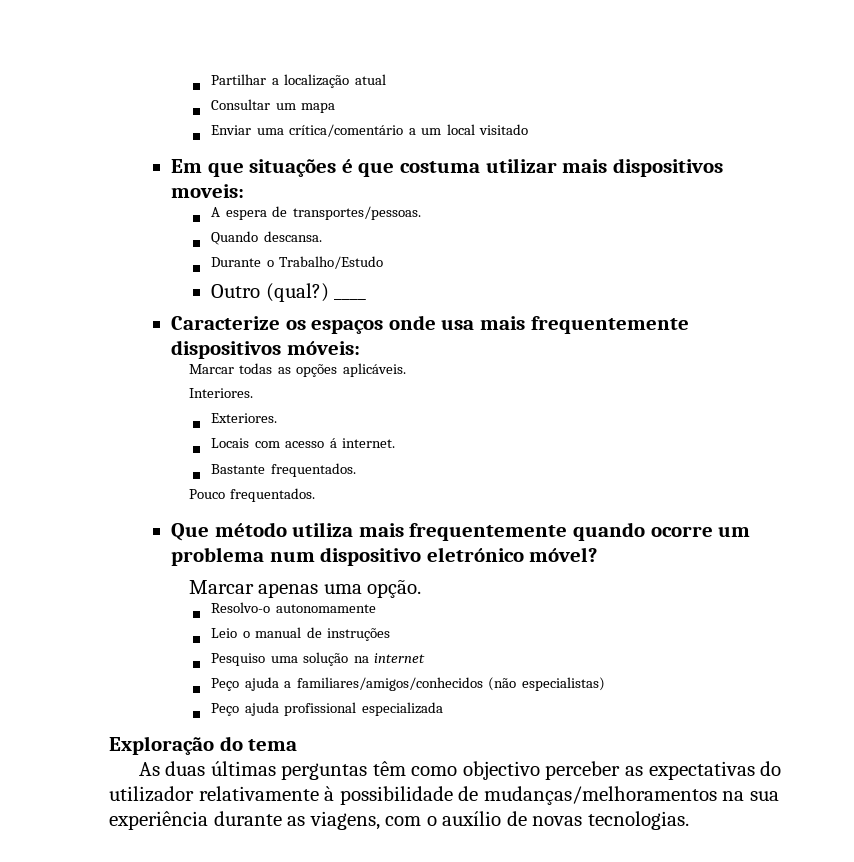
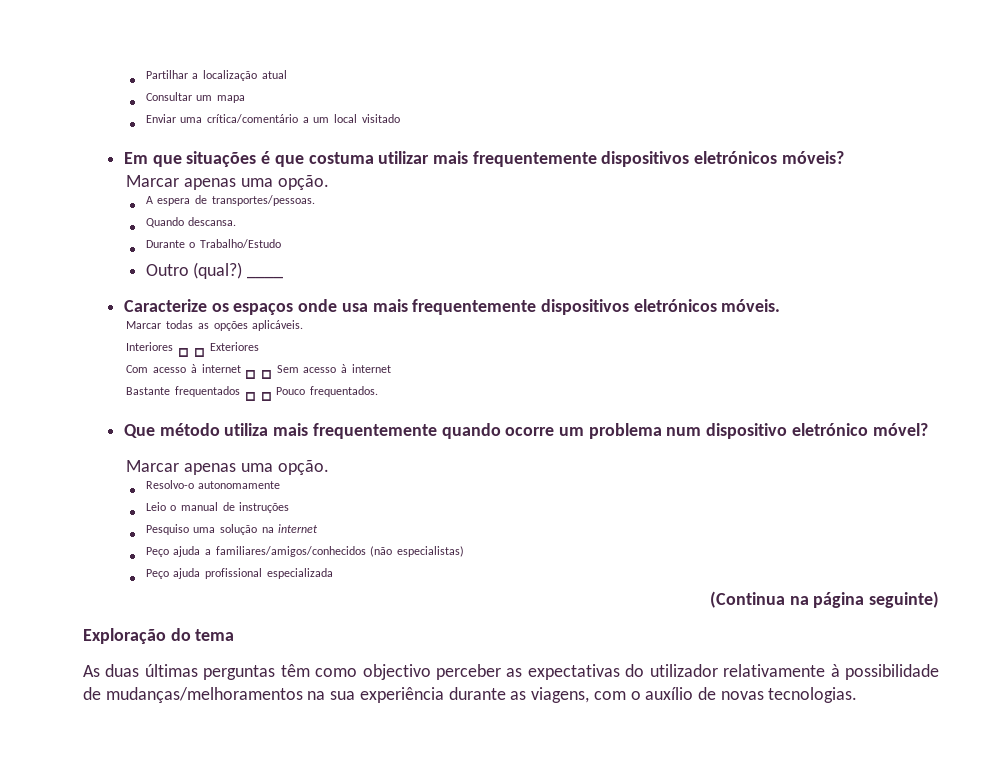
- Em que situações é que costuma utilizar mais dispositivos moveis:
+ Em que situações é que costuma utilizar mais frequentemente dispositivos eletrónicos móveis?
+ Marcar apenas uma opção.
- Caracterize os espaços onde usa mais frequentemente dispositivos móveis:
+ Caracterize os espaços onde usa mais frequentemente dispositivos eletrónicos móveis.
- Interiores.
- Exteriores.
- Locais com acesso á internet.
- Bastante frequentados.
- Pouco frequentados.
+ Interiores □ □ Exteriores
+ Com acesso à internet □ □ Sem acesso à internet
+ Bastante frequentados □ □ Pouco frequentados.
+ (Continua na página seguinte)

